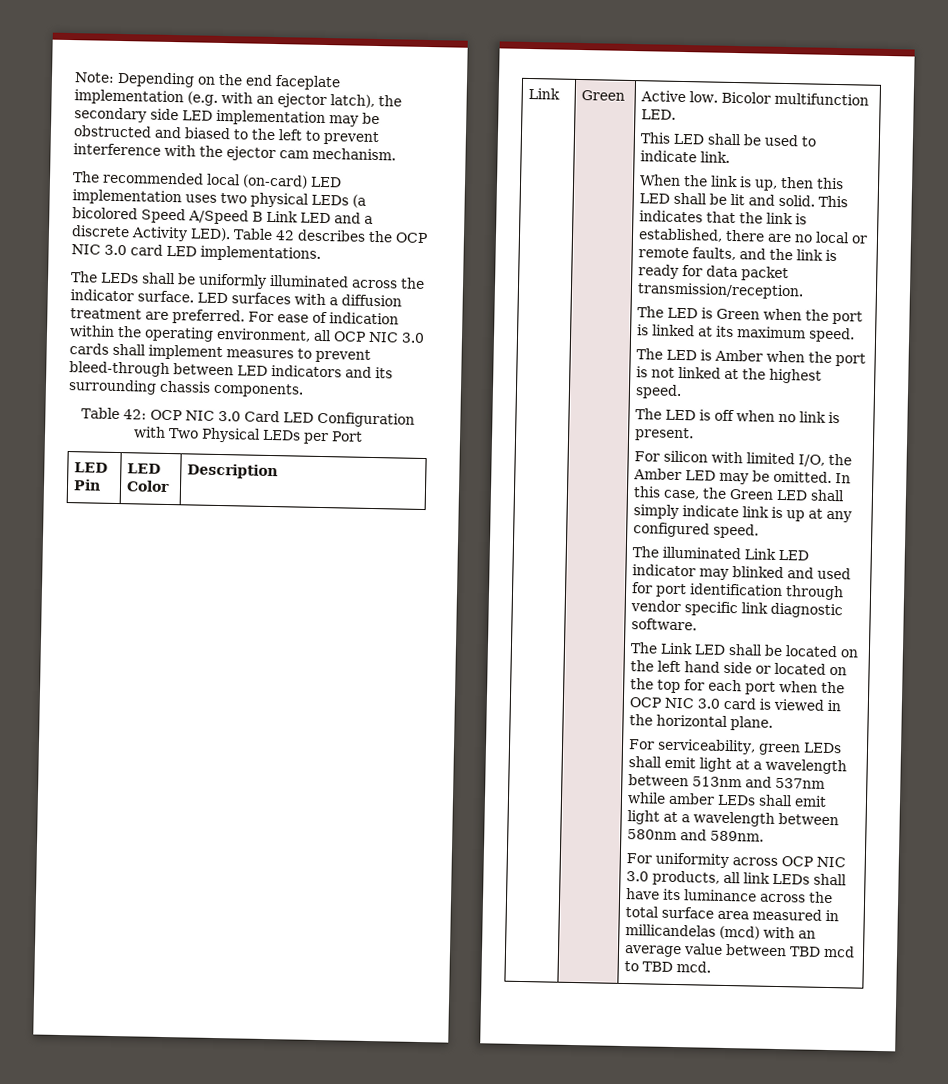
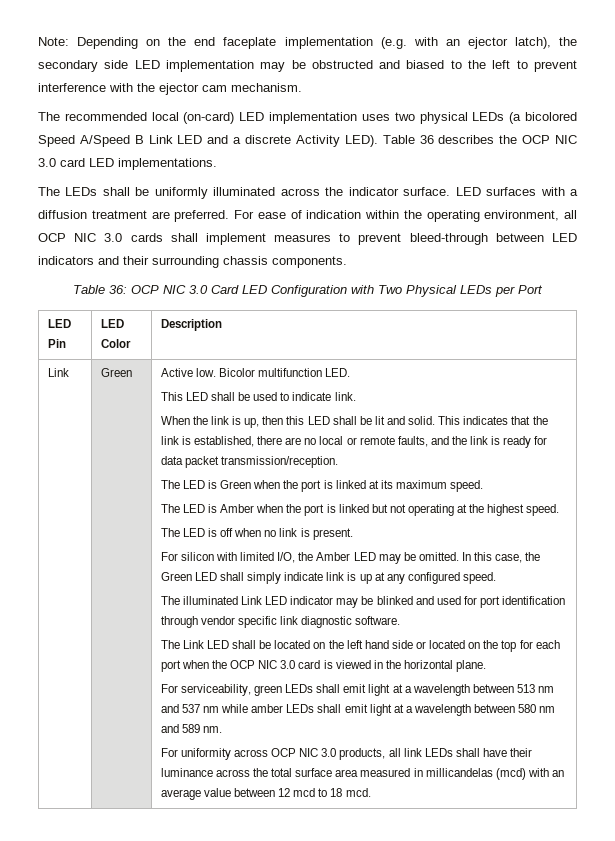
- Table 42 describes the OCP NIC 3.0 card LED implementations.
+ Table 36 describes the OCP NIC 3.0 card LED implementations.
- For ease of indication within the operating environment, all OCP NIC 3.0 cards shall implement measures to prevent bleed-through between LED indicators and its surrounding chassis components.
+ For ease of indication within the operating environment, all OCP NIC 3.0 cards shall implement measures to prevent bleed-through between LED indicators and their surrounding chassis components.
- Table 42: OCP NIC 3.0 Card LED Configuration with Two Physical LEDs per Port
+ Table 36: OCP NIC 3.0 Card LED Configuration with Two Physical LEDs per Port
- The LED is Amber when the port is not linked at the highest speed.
+ The LED is Amber when the port is linked but not operating at the highest speed.
- The illuminated Link LED indicator may blinked and used for port identification through vendor specific link diagnostic software.
+ The illuminated Link LED indicator may be blinked and used for port identification through vendor specific link diagnostic software.
- For serviceability, green LEDs shall emit light at a wavelength between 513nm and 537nm while amber LEDs shall emit light at a wavelength between 580nm and 589nm.
+ For serviceability, green LEDs shall emit light at a wavelength between 513 nm and 537 nm while amber LEDs shall emit light at a wavelength between 580 nm and 589 nm.
- For uniformity across OCP NIC 3.0 products, all link LEDs shall have its luminance across the total surface area measured in millicandelas (mcd) with an average value between TBD mcd to TBD mcd.
+ For uniformity across OCP NIC 3.0 products, all link LEDs shall have their luminance across the total surface area measured in millicandelas (mcd) with an average value between 12 mcd to 18 mcd.

